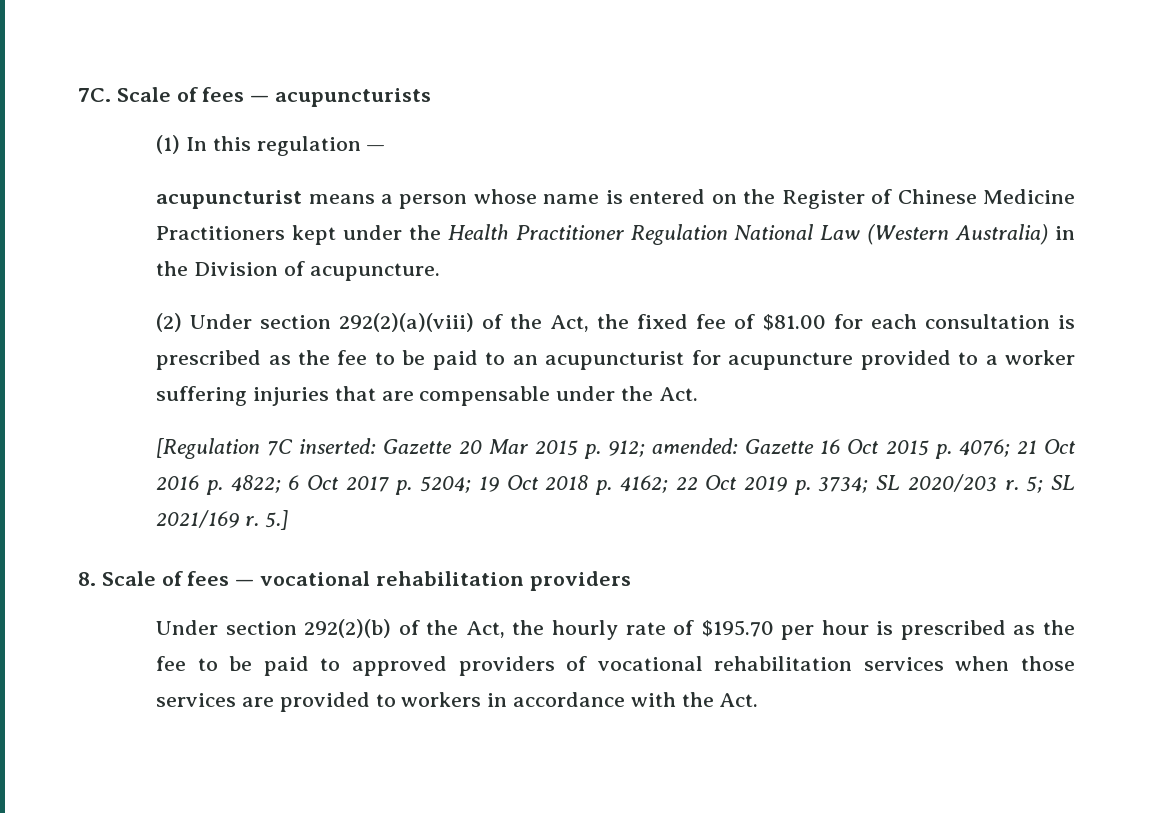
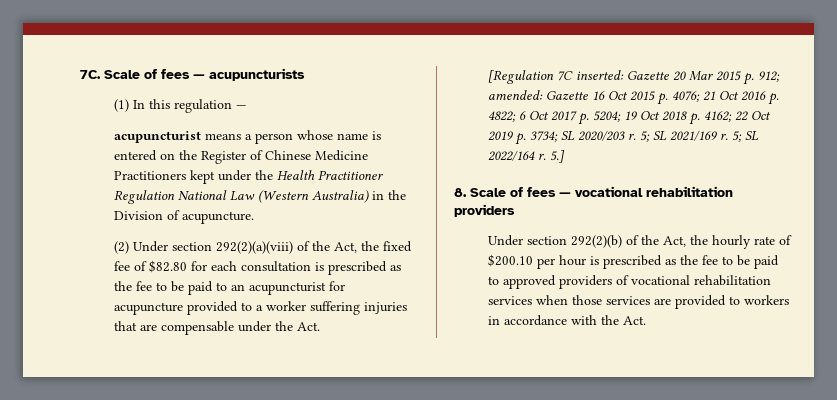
- (2) Under section 292(2)(a)(viii) of the Act, the fixed fee of $81.00 for each consultation is prescribed as the fee to be paid to an acupuncturist for acupuncture provided to a worker suffering injuries that are compensable under the Act.
+ (2) Under section 292(2)(a)(viii) of the Act, the fixed fee of $82.80 for each consultation is prescribed as the fee to be paid to an acupuncturist for acupuncture provided to a worker suffering injuries that are compensable under the Act.
+ 5; SL 2022/164 r.
- Under section 292(2)(b) of the Act, the hourly rate of $195.70 per hour is prescribed as the fee to be paid to approved providers of vocational rehabilitation services when those services are provided to workers in accordance with the Act.
+ Under section 292(2)(b) of the Act, the hourly rate of $200.10 per hour is prescribed as the fee to be paid to approved providers of vocational rehabilitation services when those services are provided to workers in accordance with the Act.

